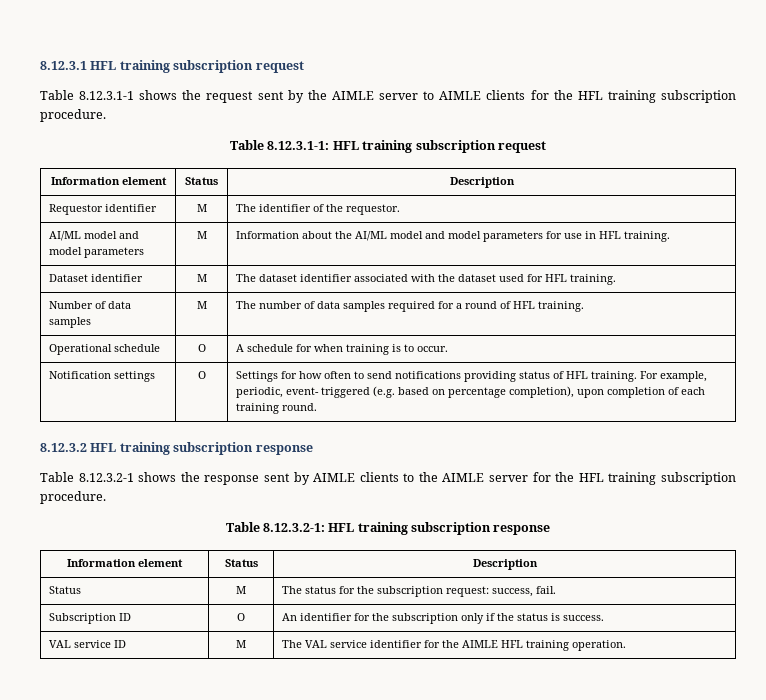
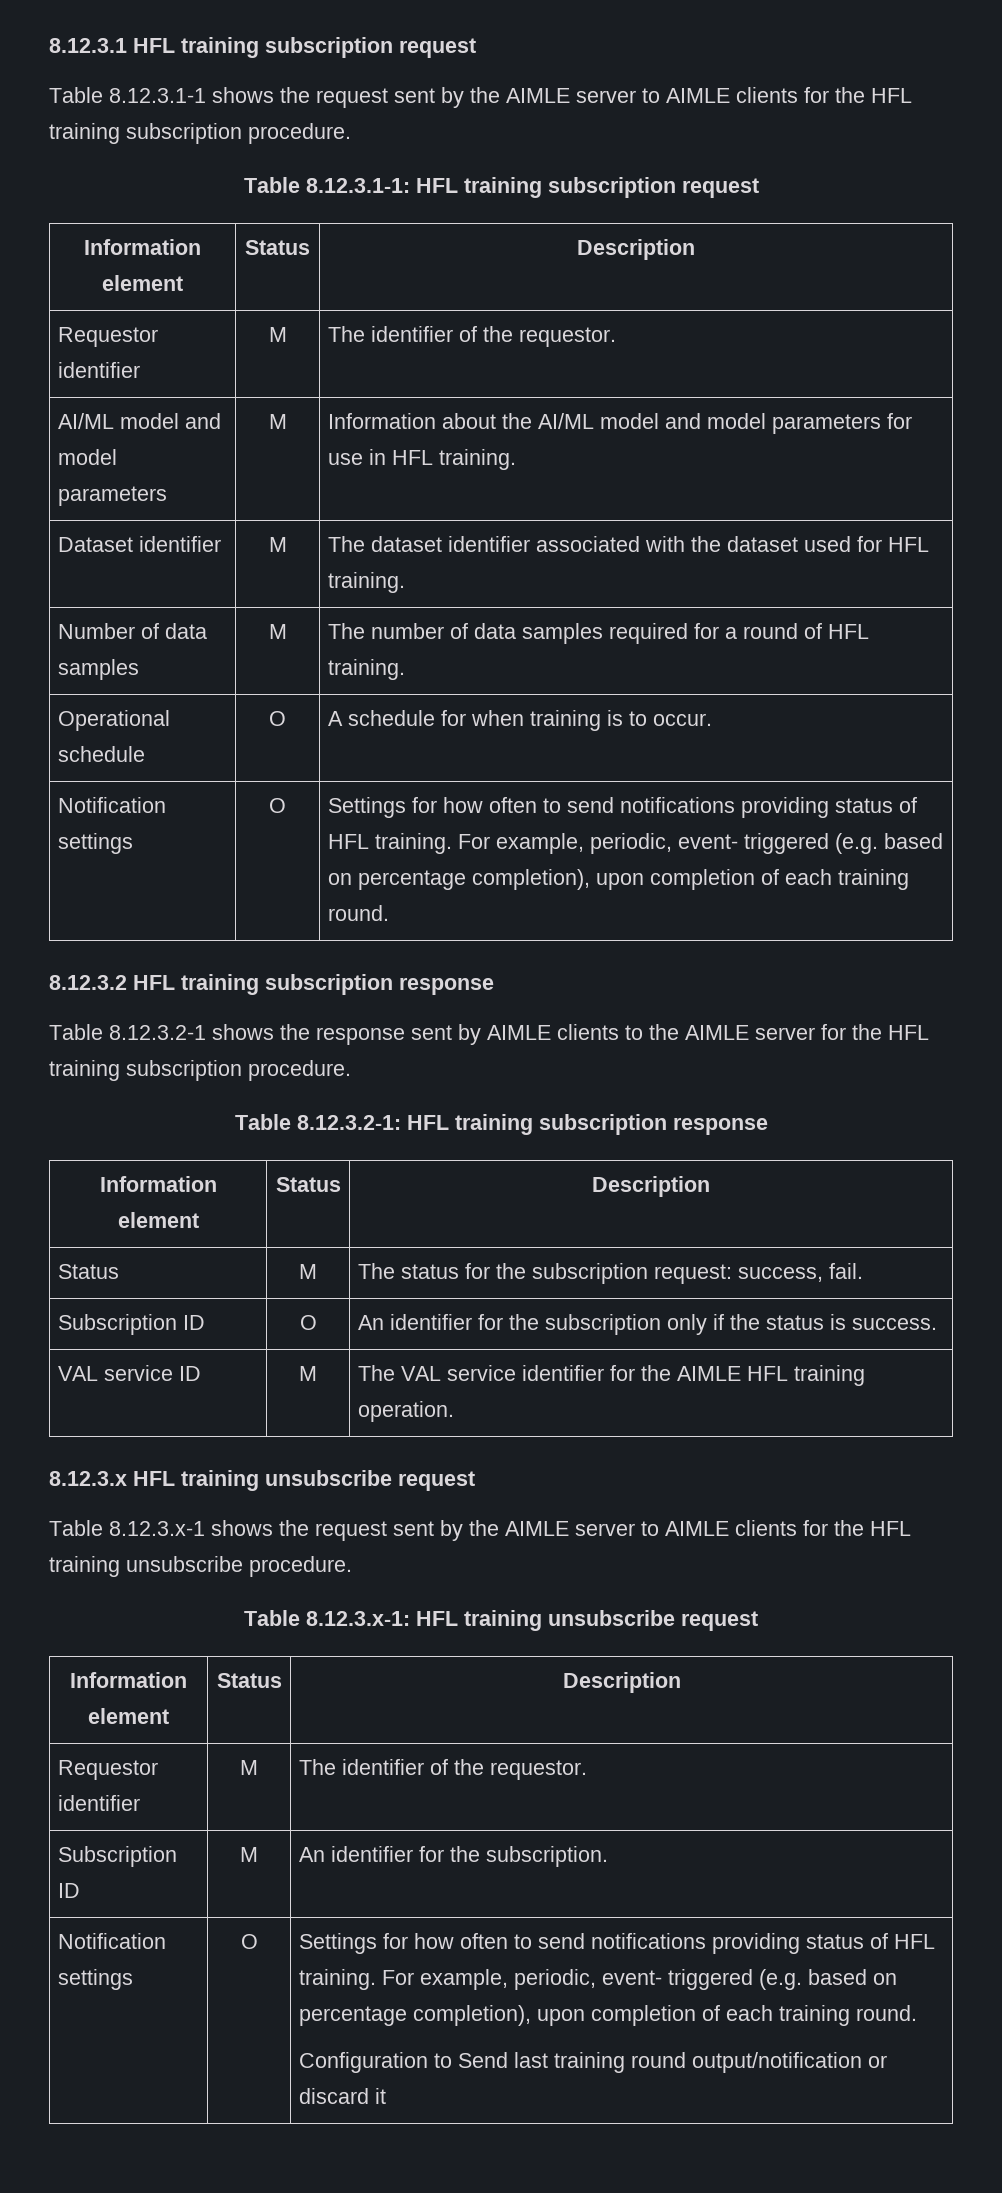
+ 8.12.3.x HFL training unsubscribe request
+ Table 8.12.3.x-1 shows the request sent by the AIMLE server to AIMLE clients for the HFL training unsubscribe procedure.
+ Table 8.12.3.x-1: HFL training unsubscribe request
+ Information element | Status | Description
+ Requestor identifier | M | The identifier of the requestor.
+ Subscription ID | M | An identifier for the subscription.
+ Notification settings | O | Settings for how often to send notifications providing status of HFL training. For example, periodic, event- triggered (e.g. based on percentage completion), upon completion of each training round.
+ Configuration to Send last training round output/notification or discard it

